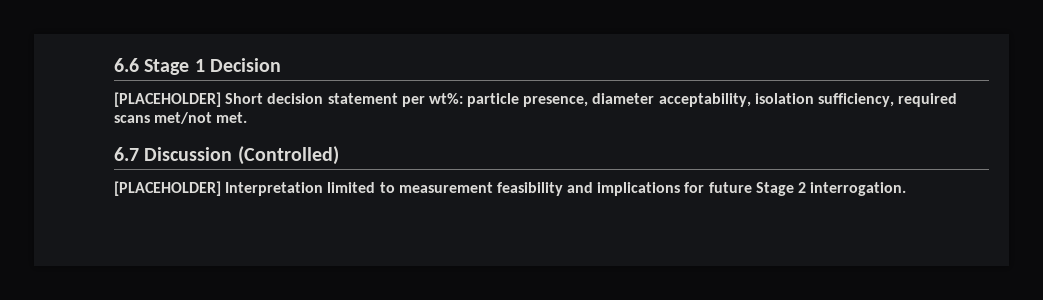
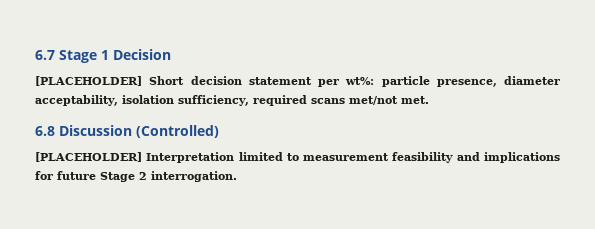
- 6.6 Stage 1 Decision
+ 6.7 Stage 1 Decision
- 6.7 Discussion (Controlled)
+ 6.8 Discussion (Controlled)

